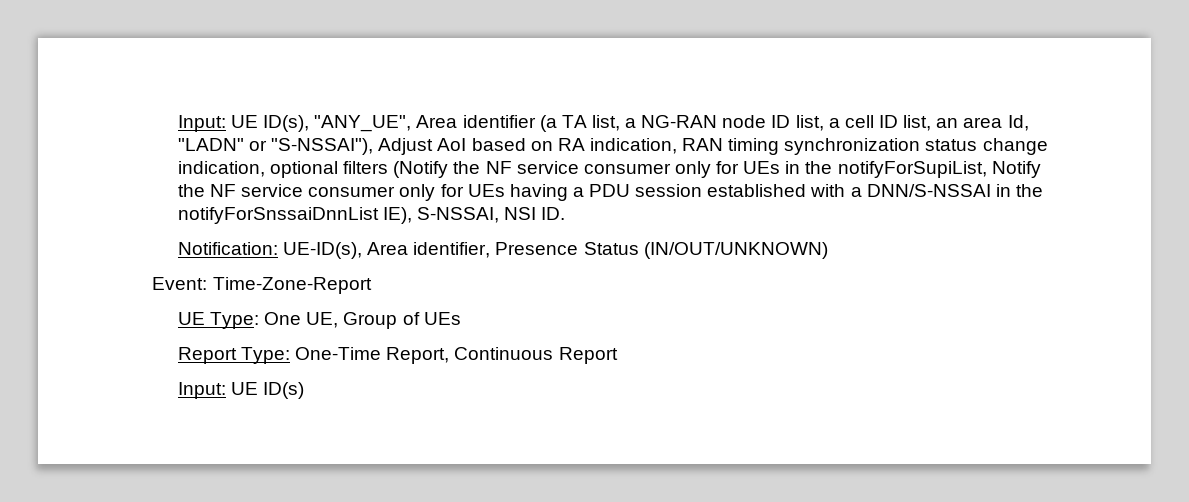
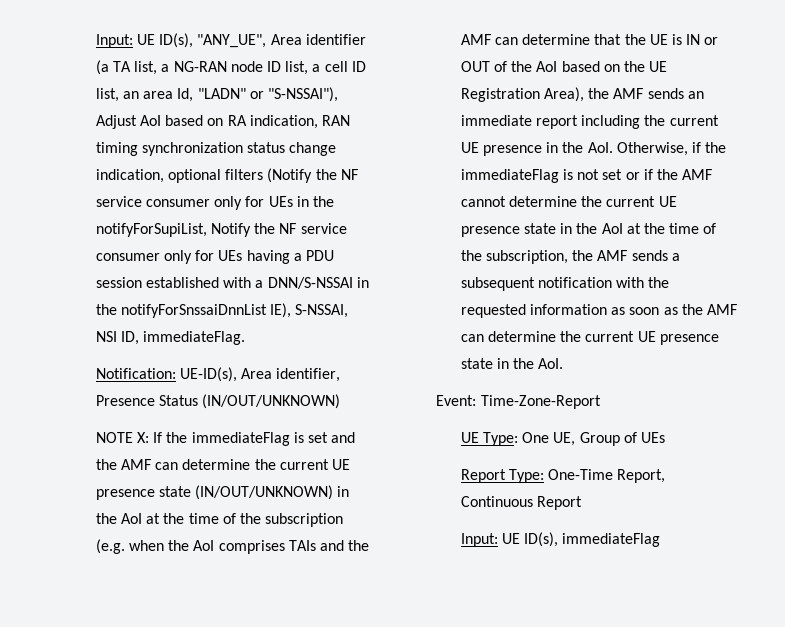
- UE ID(s), "ANY_UE", Area identifier (a TA list, a NG-RAN node ID list, a cell ID list, an area Id, "LADN" or "S-NSSAI"), Adjust AoI based on RA indication, RAN timing synchronization status change indication, optional filters (Notify the NF service consumer only for UEs in the notifyForSupiList, Notify the NF service consumer only for UEs having a PDU session established with a DNN/S-NSSAI in the notifyForSnssaiDnnList IE), S-NSSAI, NSI ID.
+ UE ID(s), "ANY_UE", Area identifier (a TA list, a NG-RAN node ID list, a cell ID list, an area Id, "LADN" or "S-NSSAI"), Adjust AoI based on RA indication, RAN timing synchronization status change indication, optional filters (Notify the NF service consumer only for UEs in the notifyForSupiList, Notify the NF service consumer only for UEs having a PDU session established with a DNN/S-NSSAI in the notifyForSnssaiDnnList IE), S-NSSAI, NSI ID, immediateFlag.
+ NOTE X: If the immediateFlag is set and the AMF can determine the current UE presence state (IN/OUT/UNKNOWN) in the AoI at the time of the subscription (e.g. when the AoI comprises TAIs and the AMF can determine that the UE is IN or OUT of the AoI based on the UE Registration Area), the AMF sends an immediate report including the current UE presence in the AoI. Otherwise, if the immediateFlag is not set or if the AMF cannot determine the current UE presence state in the AoI at the time of the subscription, the AMF sends a subsequent notification with the requested information as soon as the AMF can determine the current UE presence state in the AoI.
- Input: UE ID(s)
+ Input: UE ID(s), immediateFlag

